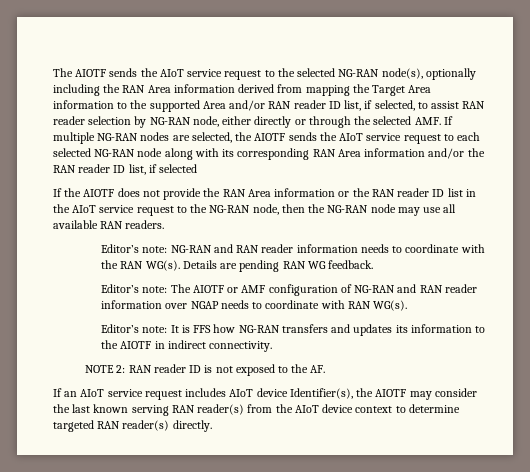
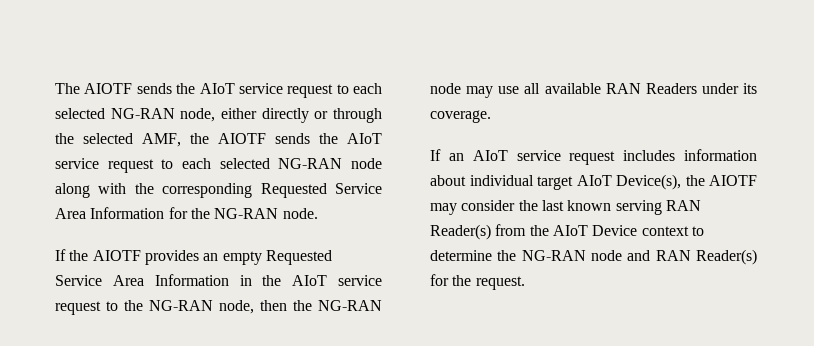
- The AIOTF sends the AIoT service request to the selected NG-RAN node(s), optionally including the RAN Area information derived from mapping the Target Area information to the supported Area and/or RAN reader ID list, if selected, to assist RAN reader selection by NG-RAN node, either directly or through the selected AMF. If multiple NG-RAN nodes are selected, the AIOTF sends the AIoT service request to each selected NG-RAN node along with its corresponding RAN Area information and/or the RAN reader ID list, if selected
- If the AIOTF does not provide the RAN Area information or the RAN reader ID list in the AIoT service request to the NG-RAN node, then the NG-RAN node may use all available RAN readers.
- Editor’s note: NG-RAN and RAN reader information needs to coordinate with the RAN WG(s). Details are pending RAN WG feedback.
- Editor’s note: The AIOTF or AMF configuration of NG-RAN and RAN reader information over NGAP needs to coordinate with RAN WG(s).
- Editor’s note: It is FFS how NG-RAN transfers and updates its information to the AIOTF in indirect connectivity.
- NOTE 2: RAN reader ID is not exposed to the AF.
+ The AIOTF sends the AIoT service request to each selected NG-RAN node, either directly or through the selected AMF, the AIOTF sends the AIoT service request to each selected NG-RAN node along with the corresponding Requested Service Area Information for the NG-RAN node.
+ If the AIOTF provides an empty Requested Service Area Information in the AIoT service request to the NG-RAN node, then the NG-RAN node may use all available RAN Readers under its coverage.
- If an AIoT service request includes AIoT device Identifier(s), the AIOTF may consider the last known serving RAN reader(s) from the AIoT device context to determine targeted RAN reader(s) directly.
+ If an AIoT service request includes information about individual target AIoT Device(s), the AIOTF may consider the last known serving RAN Reader(s) from the AIoT Device context to determine the NG-RAN node and RAN Reader(s) for the request.

